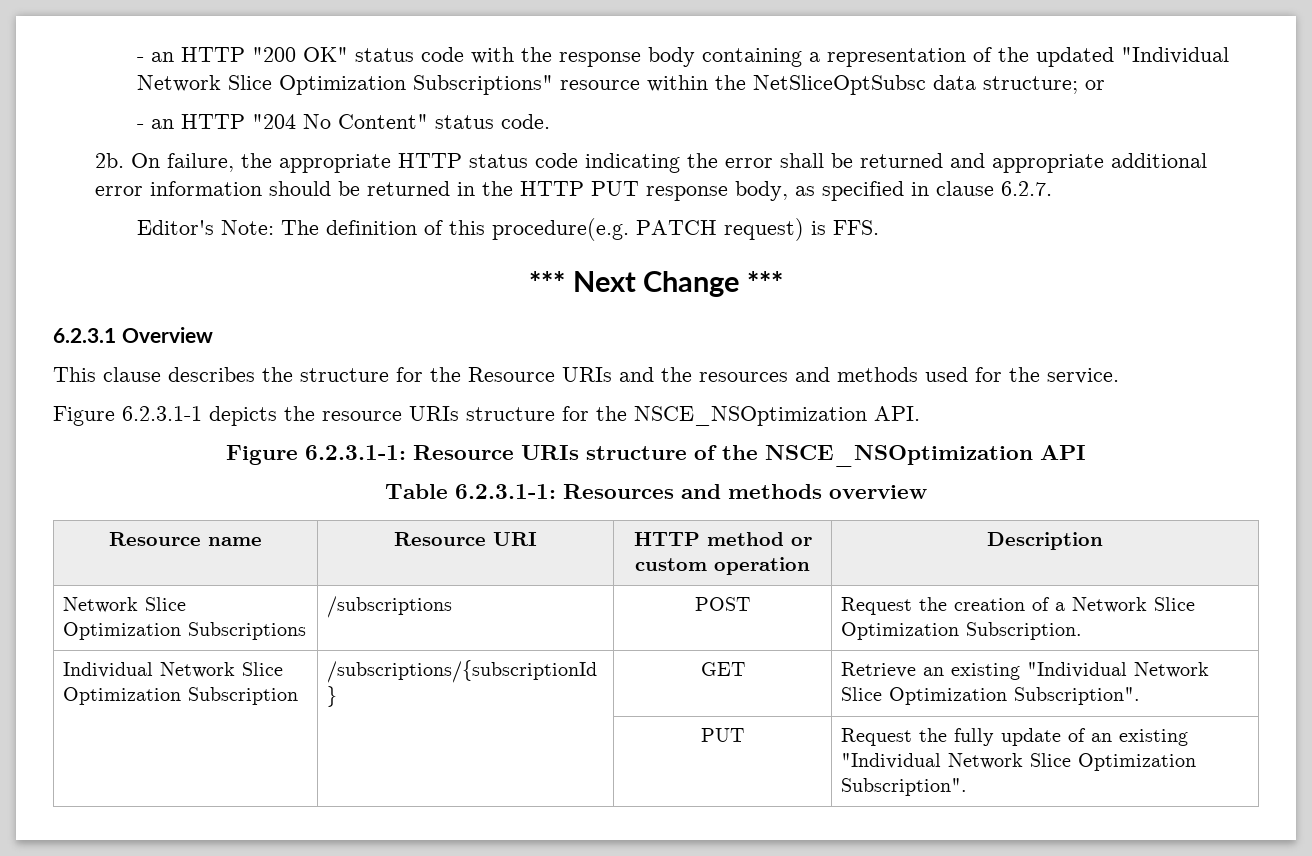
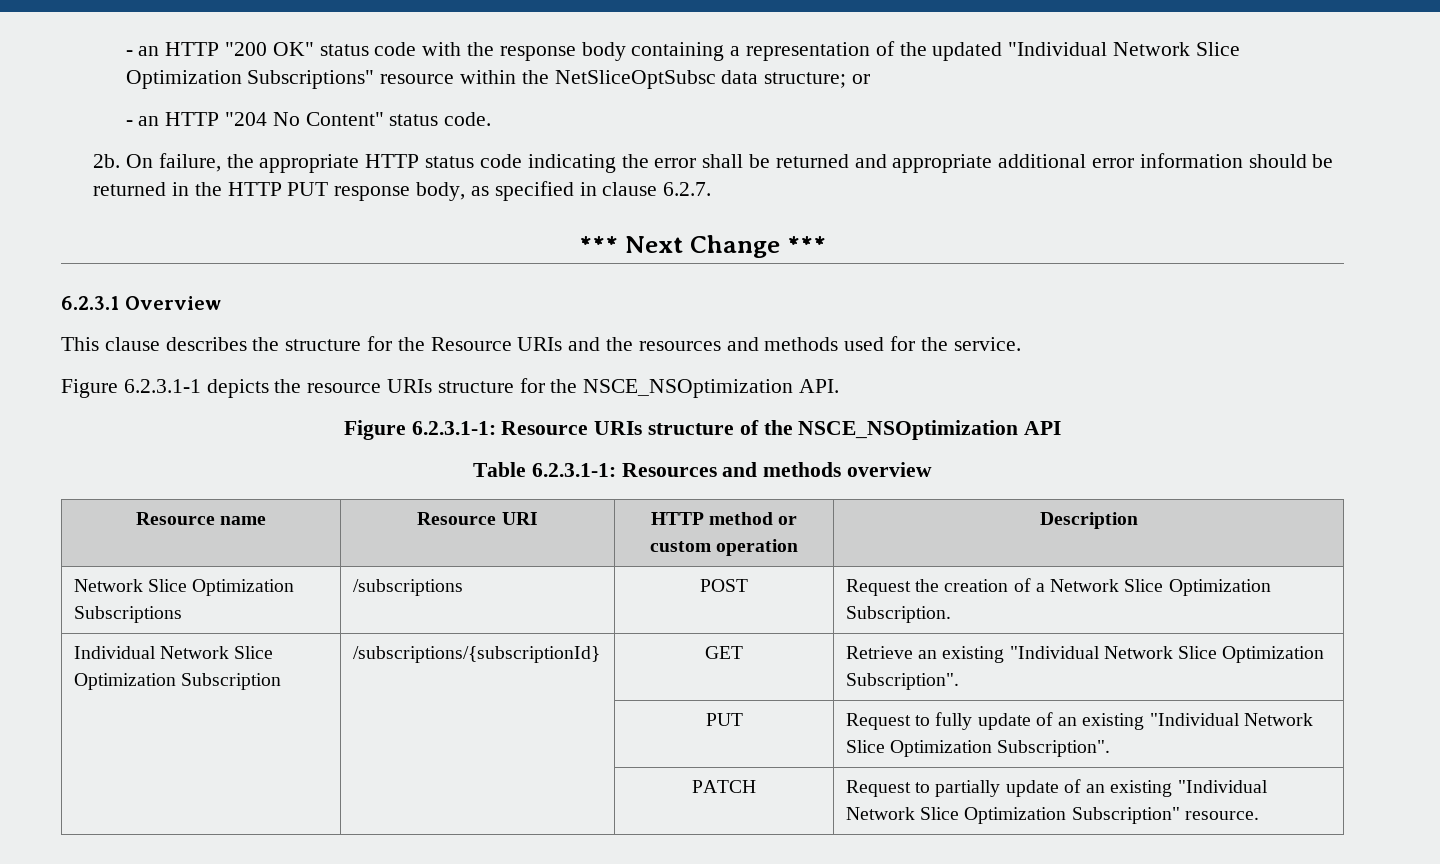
- Editor's Note: The definition of this procedure(e.g. PATCH request) is FFS.
- | | PUT | Request the fully update of an existing "Individual Network Slice Optimization Subscription".
+ | | PUT | Request to fully update of an existing "Individual Network Slice Optimization Subscription".
+ | | PATCH | Request to partially update of an existing "Individual Network Slice Optimization Subscription" resource.

